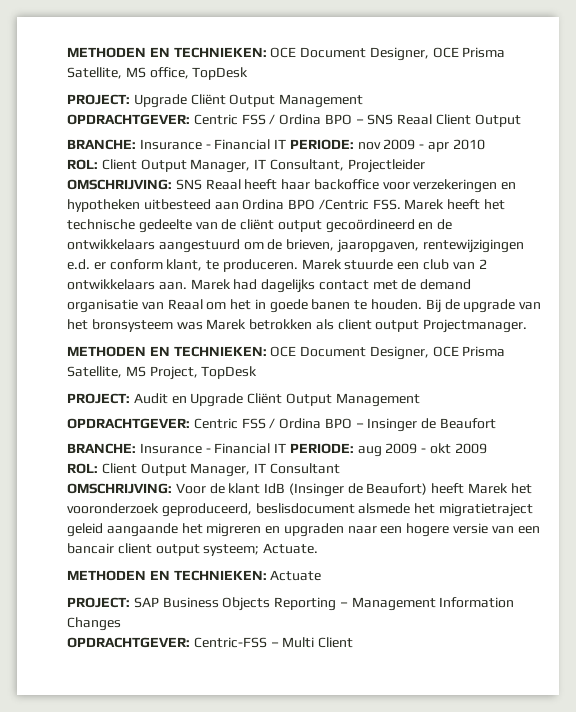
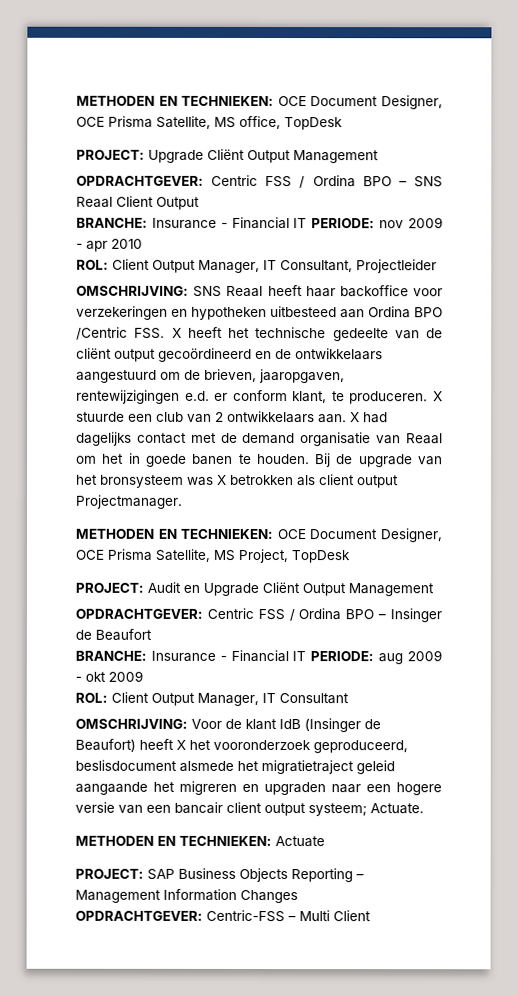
- OMSCHRIJVING: SNS Reaal heeft haar backoffice voor verzekeringen en hypotheken uitbesteed aan Ordina BPO /Centric FSS. Marek heeft het technische gedeelte van de cliënt output gecoördineerd en de ontwikkelaars aangestuurd om de brieven, jaaropgaven, rentewijzigingen e.d. er conform klant, te produceren.
+ OMSCHRIJVING: SNS Reaal heeft haar backoffice voor verzekeringen en hypotheken uitbesteed aan Ordina BPO /Centric FSS. X heeft het technische gedeelte van de cliënt output gecoördineerd en de ontwikkelaars aangestuurd om de brieven, jaaropgaven, rentewijzigingen e.d. er conform klant, te produceren.
- Marek stuurde een club van 2 ontwikkelaars aan.
+ X stuurde een club van 2 ontwikkelaars aan.
- Marek had dagelijks contact met de demand organisatie van Reaal om het in goede banen te houden.
+ X had dagelijks contact met de demand organisatie van Reaal om het in goede banen te houden.
- Bij de upgrade van het bronsysteem was Marek betrokken als client output Projectmanager.
+ Bij de upgrade van het bronsysteem was X betrokken als client output Projectmanager.
- OMSCHRIJVING: Voor de klant IdB (Insinger de Beaufort) heeft Marek het vooronderzoek geproduceerd, beslisdocument alsmede het migratietraject geleid aangaande het migreren en upgraden naar een hogere versie van een bancair client output systeem; Actuate.
+ OMSCHRIJVING: Voor de klant IdB (Insinger de Beaufort) heeft X het vooronderzoek geproduceerd, beslisdocument alsmede het migratietraject geleid aangaande het migreren en upgraden naar een hogere versie van een bancair client output systeem; Actuate.

